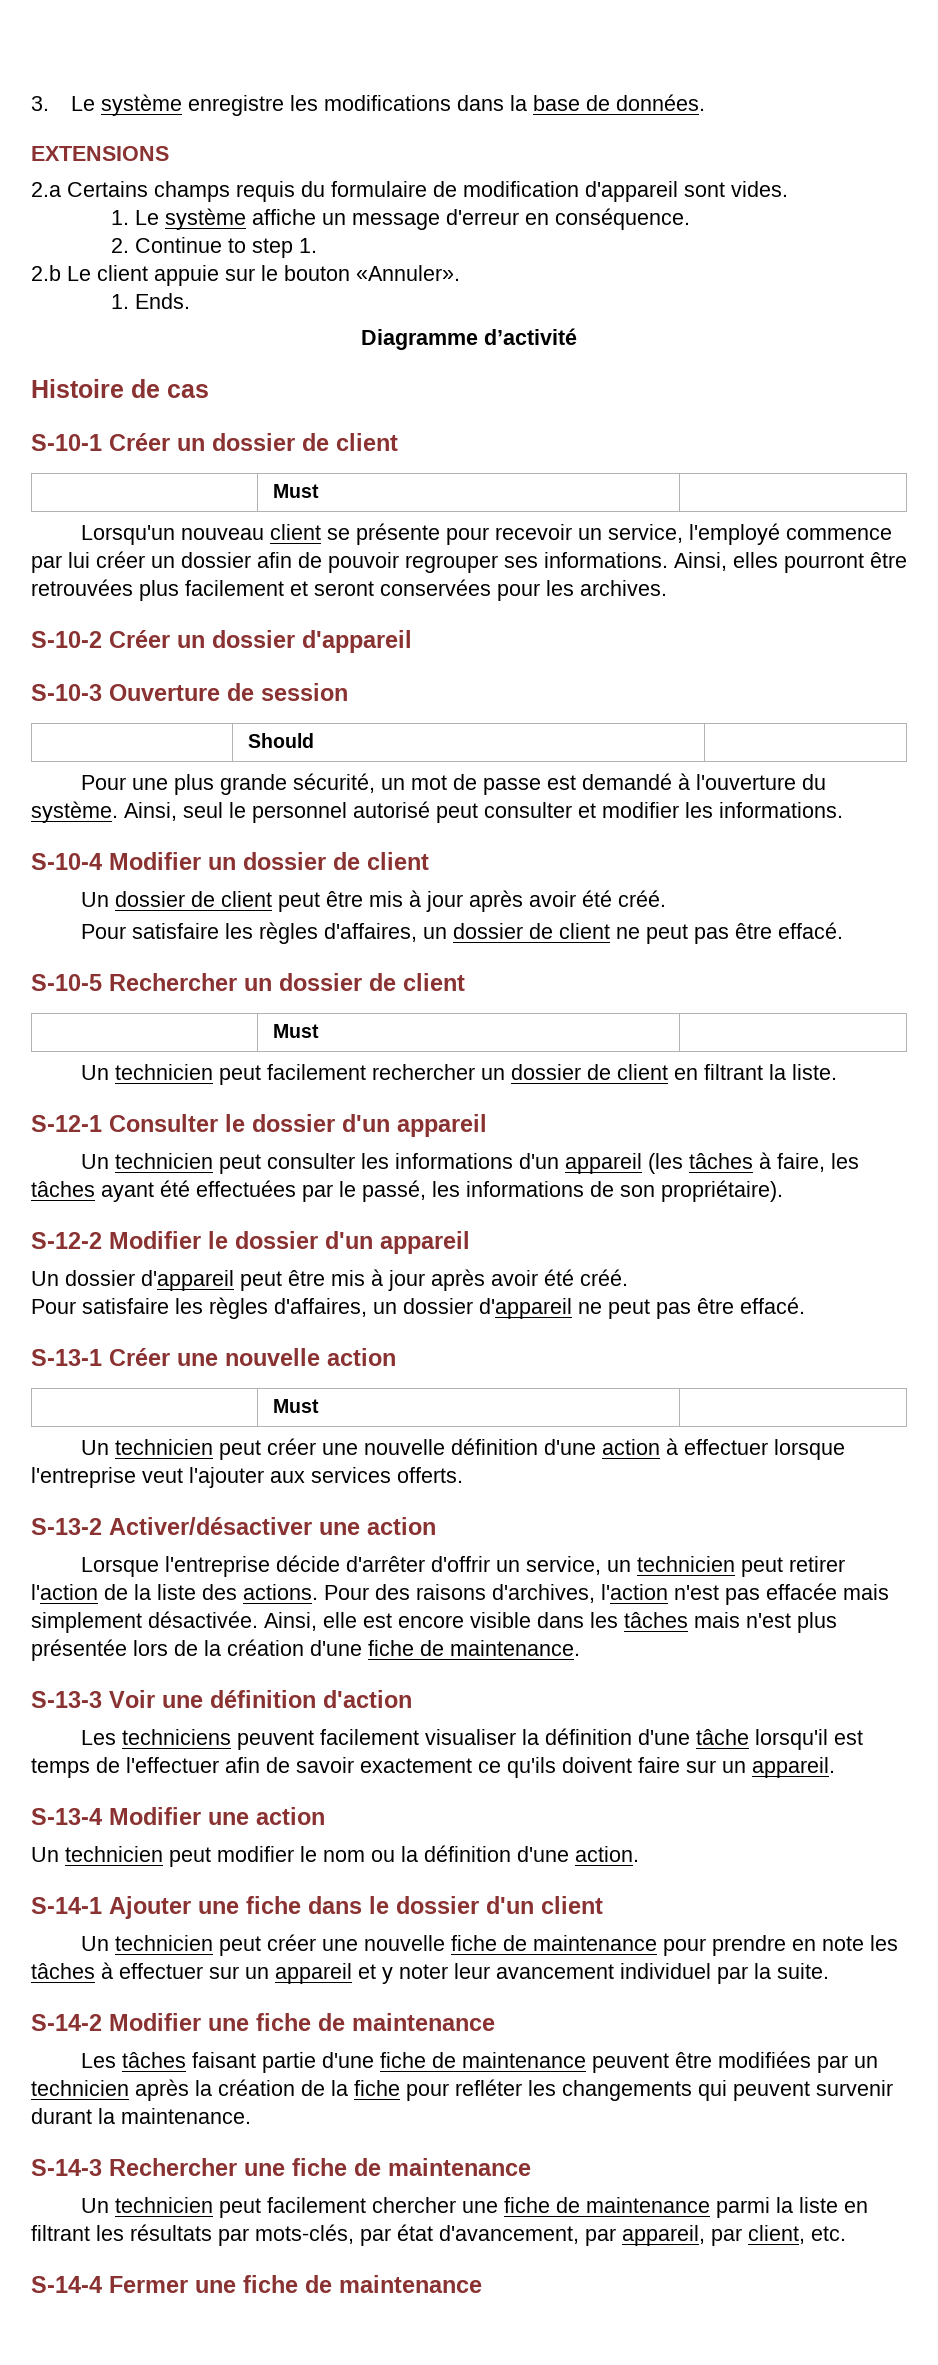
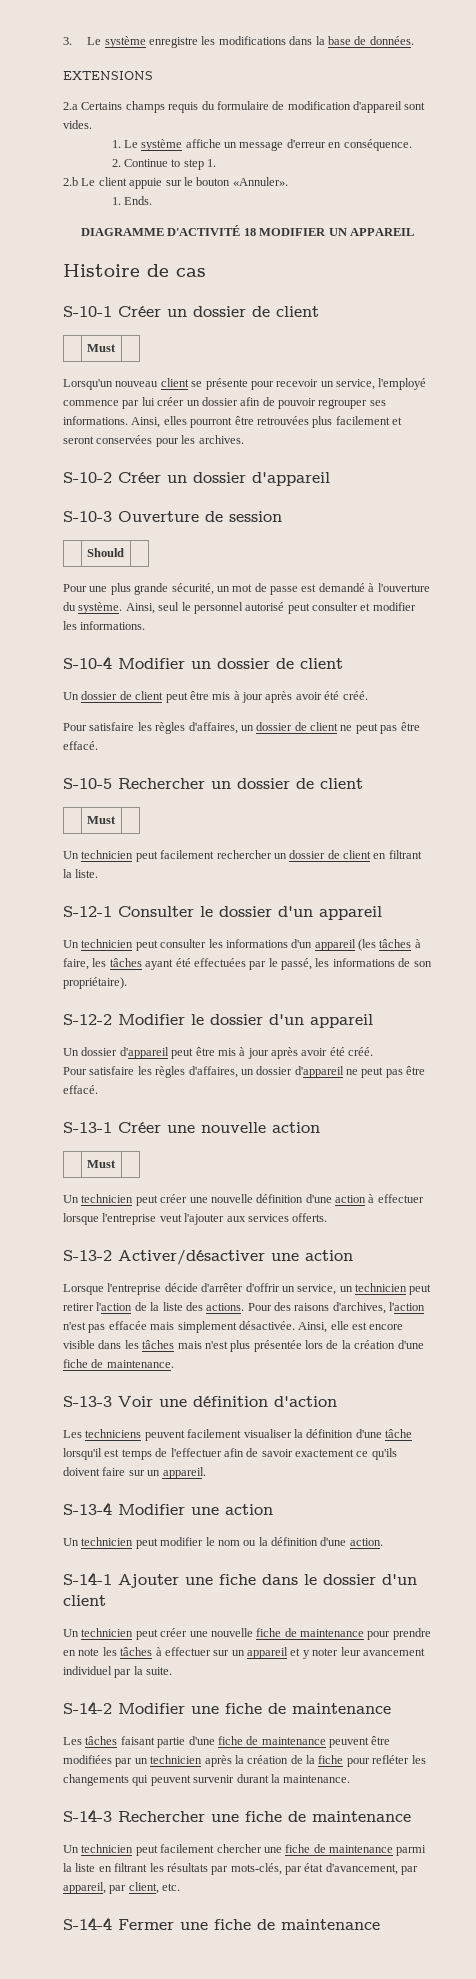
- Diagramme d’activité
+ DIAGRAMME D'ACTIVITÉ 18 MODIFIER UN APPAREIL

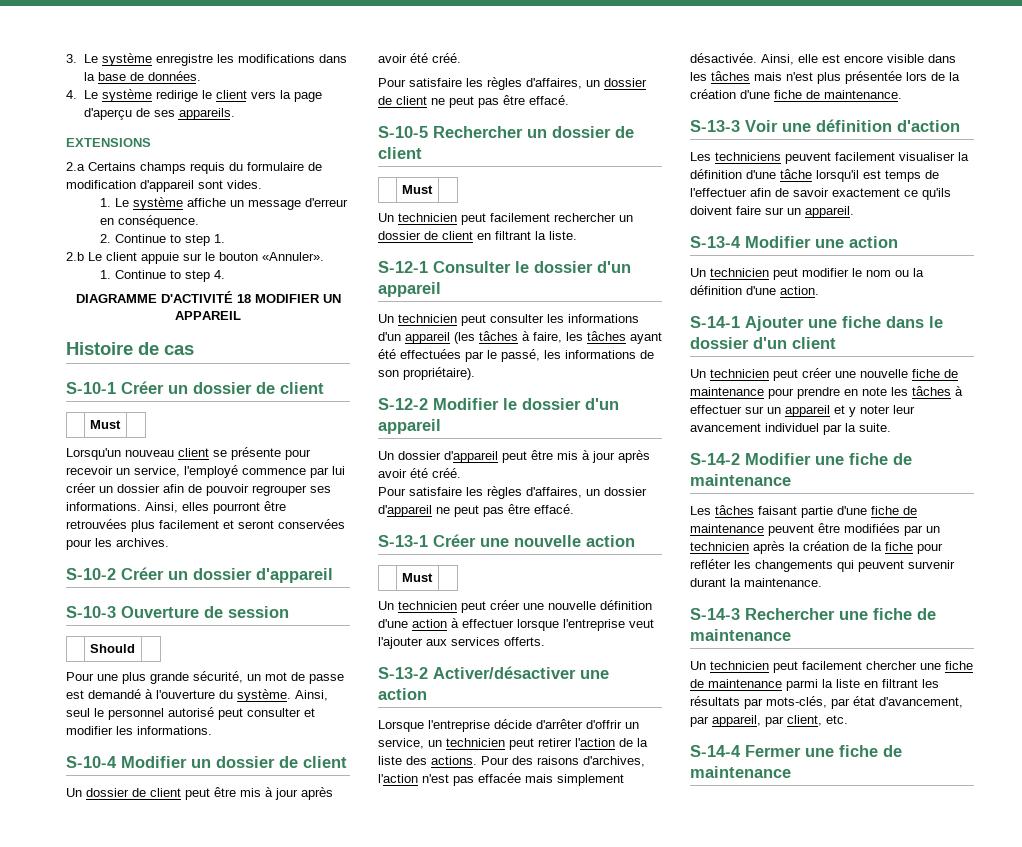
+ 4. Le système redirige le client vers la page d'aperçu de ses appareils.
- 1. Ends.
+ 1. Continue to step 4.

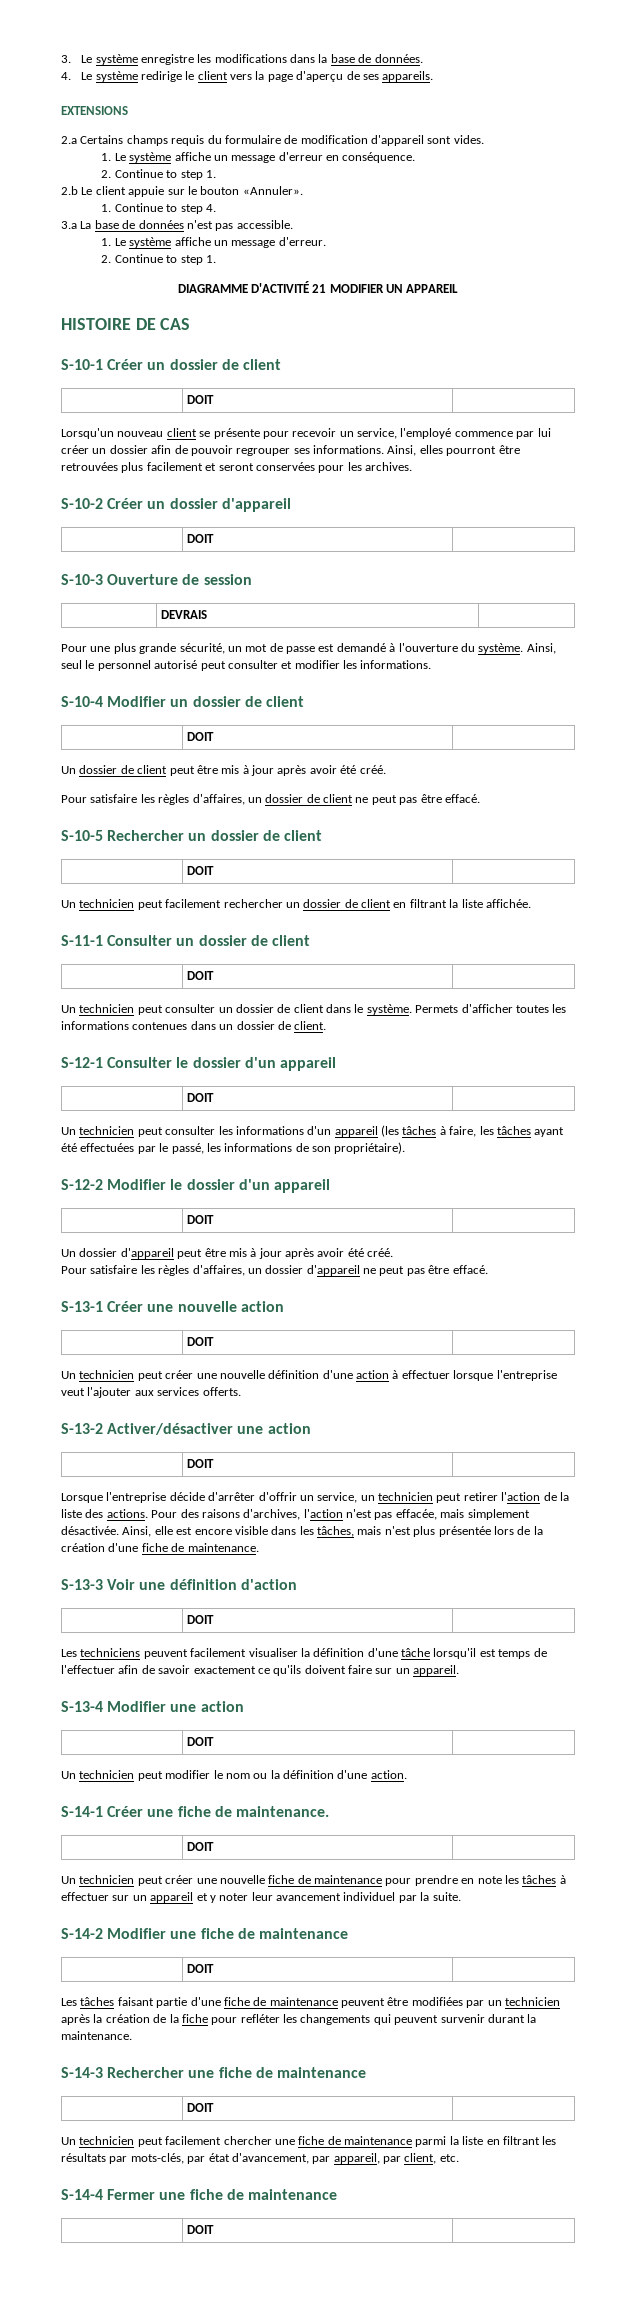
+ 3.a La base de données n'est pas accessible.
+ 1. Le système affiche un message d'erreur.
+ 2. Continue to step 1.
- DIAGRAMME D'ACTIVITÉ 18 MODIFIER UN APPAREIL
+ DIAGRAMME D'ACTIVITÉ 21 MODIFIER UN APPAREIL
- Histoire de cas
+ HISTOIRE DE CAS
  S-10-1 Créer un dossier de client
- | Must |
+ | DOIT |
  S-10-2 Créer un dossier d'appareil
+ | DOIT |
- | Should |
+ | DEVRAIS |
  S-10-4 Modifier un dossier de client
+ | DOIT |
  S-10-5 Rechercher un dossier de client
- | Must |
+ | DOIT |
- Un technicien peut facilement rechercher un dossier de client en filtrant la liste.
+ Un technicien peut facilement rechercher un dossier de client en filtrant la liste affichée.
+ S-11-1 Consulter un dossier de client
+ | DOIT |
+ Un technicien peut consulter un dossier de client dans le système. Permets d'afficher toutes les informations contenues dans un dossier de client.
  S-12-1 Consulter le dossier d'un appareil
+ | DOIT |
  S-12-2 Modifier le dossier d'un appareil
+ | DOIT |
  S-13-1 Créer une nouvelle action
- | Must |
+ | DOIT |
  S-13-2 Activer/désactiver une action
+ | DOIT |
- Pour des raisons d'archives, l'action n'est pas effacée mais simplement désactivée.
+ Pour des raisons d'archives, l'action n'est pas effacée, mais simplement désactivée.
- Ainsi, elle est encore visible dans les tâches mais n'est plus présentée lors de la création d'une fiche de maintenance.
+ Ainsi, elle est encore visible dans les tâches, mais n'est plus présentée lors de la création d'une fiche de maintenance.
  S-13-3 Voir une définition d'action
+ | DOIT |
  S-13-4 Modifier une action
+ | DOIT |
- S-14-1 Ajouter une fiche dans le dossier d'un client
+ S-14-1 Créer une fiche de maintenance.
+ | DOIT |
  S-14-2 Modifier une fiche de maintenance
+ | DOIT |
  S-14-3 Rechercher une fiche de maintenance
+ | DOIT |
  S-14-4 Fermer une fiche de maintenance
+ | DOIT |

